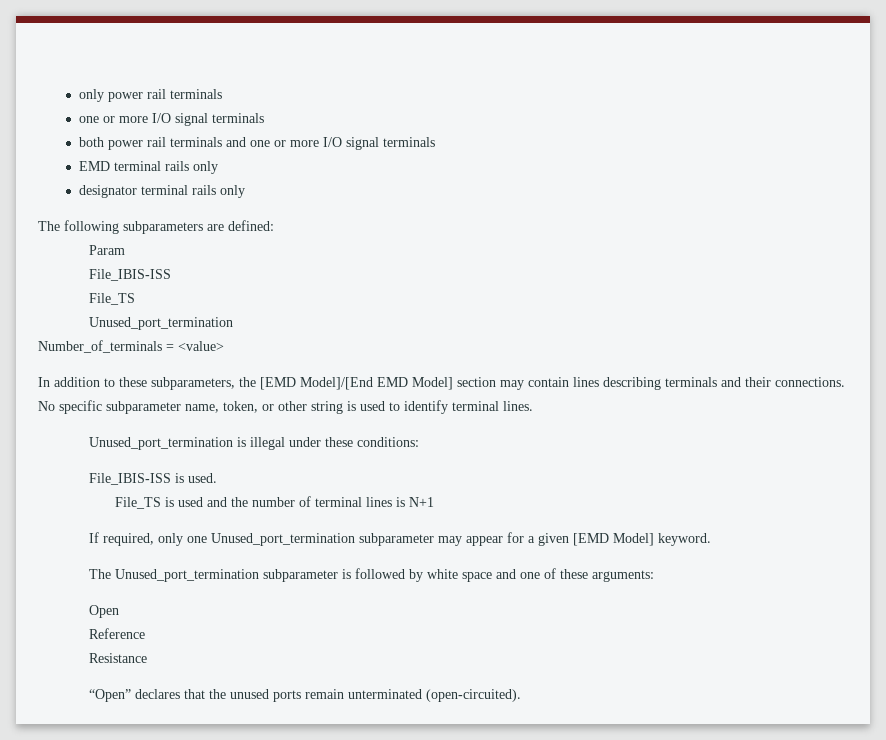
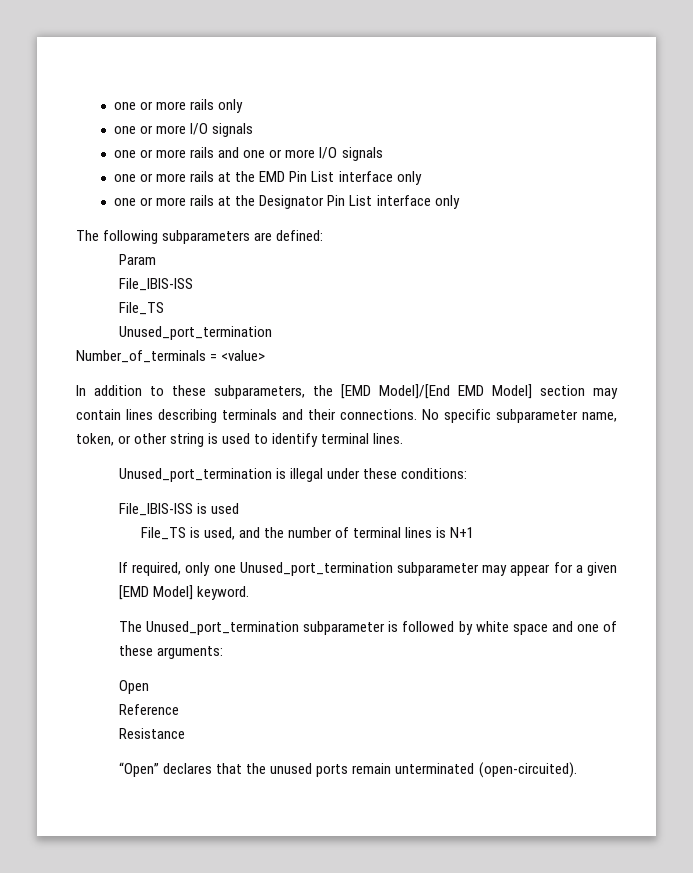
- only power rail terminals
- one or more I/O signal terminals
- both power rail terminals and one or more I/O signal terminals
- EMD terminal rails only
- designator terminal rails only
+ one or more rails only
+ one or more I/O signals
+ one or more rails and one or more I/O signals
+ one or more rails at the EMD Pin List interface only
+ one or more rails at the Designator Pin List interface only
- File_IBIS-ISS is used.
+ File_IBIS-ISS is used
- File_TS is used and the number of terminal lines is N+1
+ File_TS is used, and the number of terminal lines is N+1

